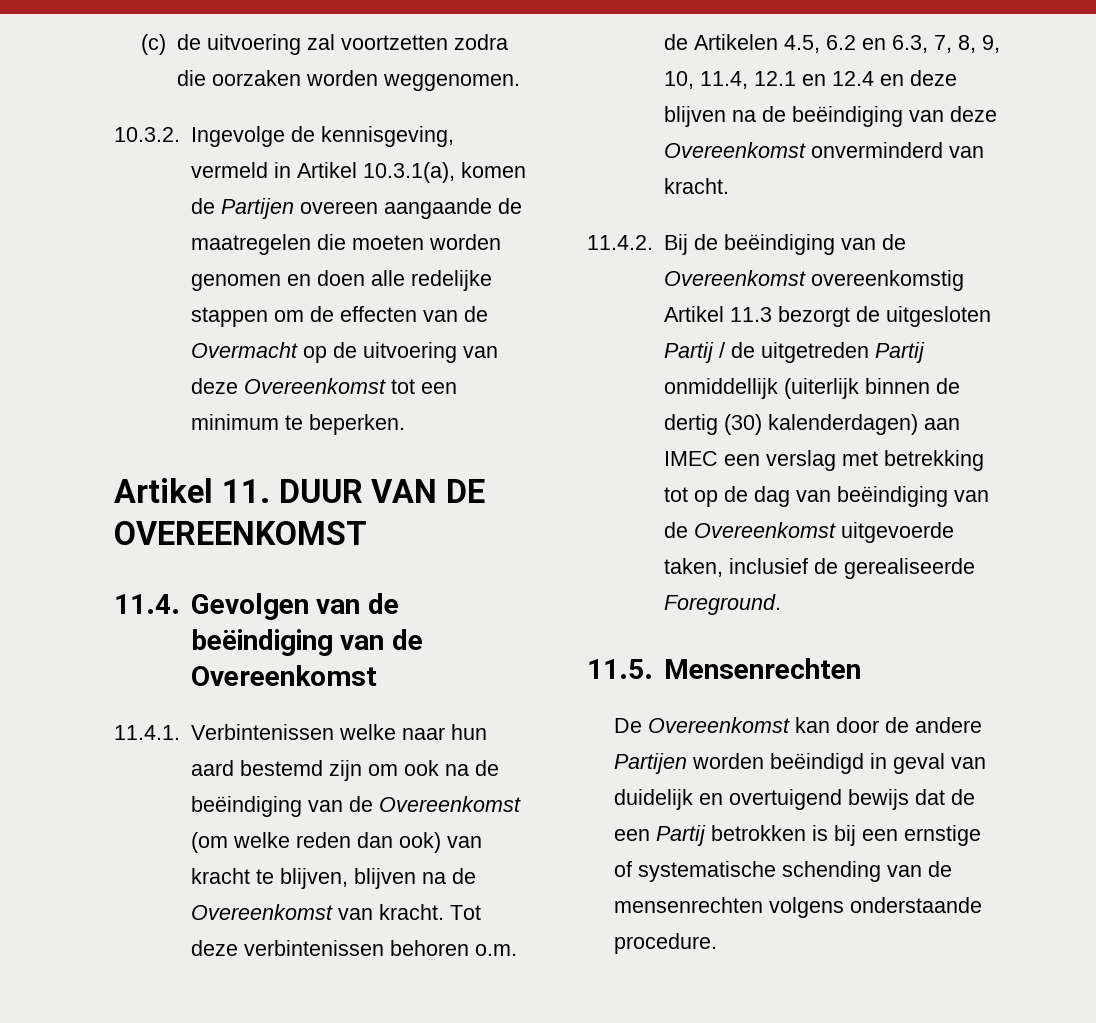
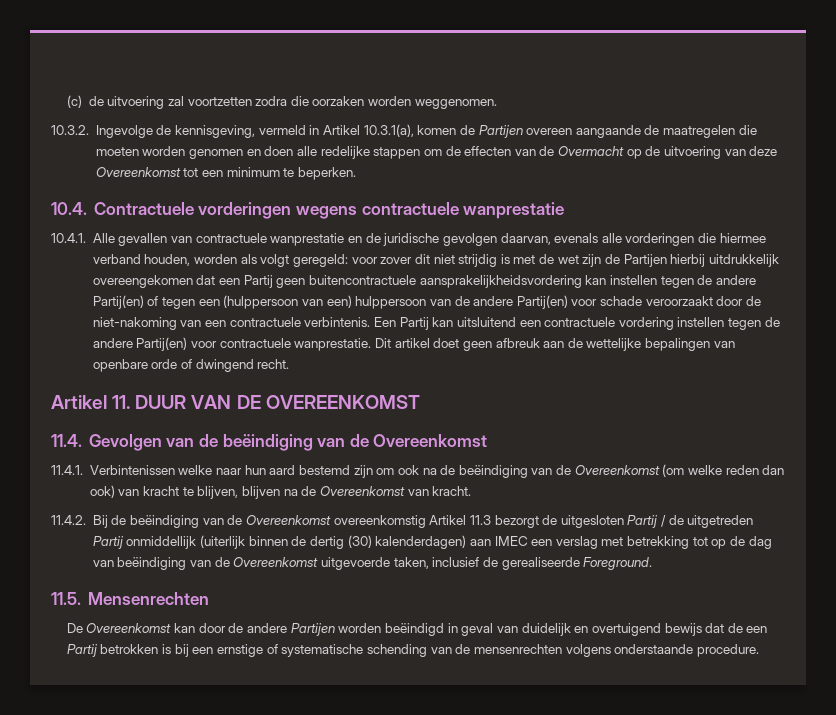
+ 10.4. Contractuele vorderingen wegens contractuele wanprestatie
+ 10.4.1. Alle gevallen van contractuele wanprestatie en de juridische gevolgen daarvan, evenals alle vorderingen die hiermee verband houden, worden als volgt geregeld: voor zover dit niet strijdig is met de wet zijn de Partijen hierbij uitdrukkelijk overeengekomen dat een Partij geen buitencontractuele aansprakelijkheidsvordering kan instellen tegen de andere Partij(en) of tegen een (hulppersoon van een) hulppersoon van de andere Partij(en) voor schade veroorzaakt door de niet-nakoming van een contractuele verbintenis. Een Partij kan uitsluitend een contractuele vordering instellen tegen de andere Partij(en) voor contractuele wanprestatie. Dit artikel doet geen afbreuk aan de wettelijke bepalingen van openbare orde of dwingend recht.
- Tot deze verbintenissen behoren o.m. de Artikelen 4.5, 6.2 en 6.3, 7, 8, 9, 10, 11.4, 12.1 en 12.4 en deze blijven na de beëindiging van deze Overeenkomst onverminderd van kracht.

